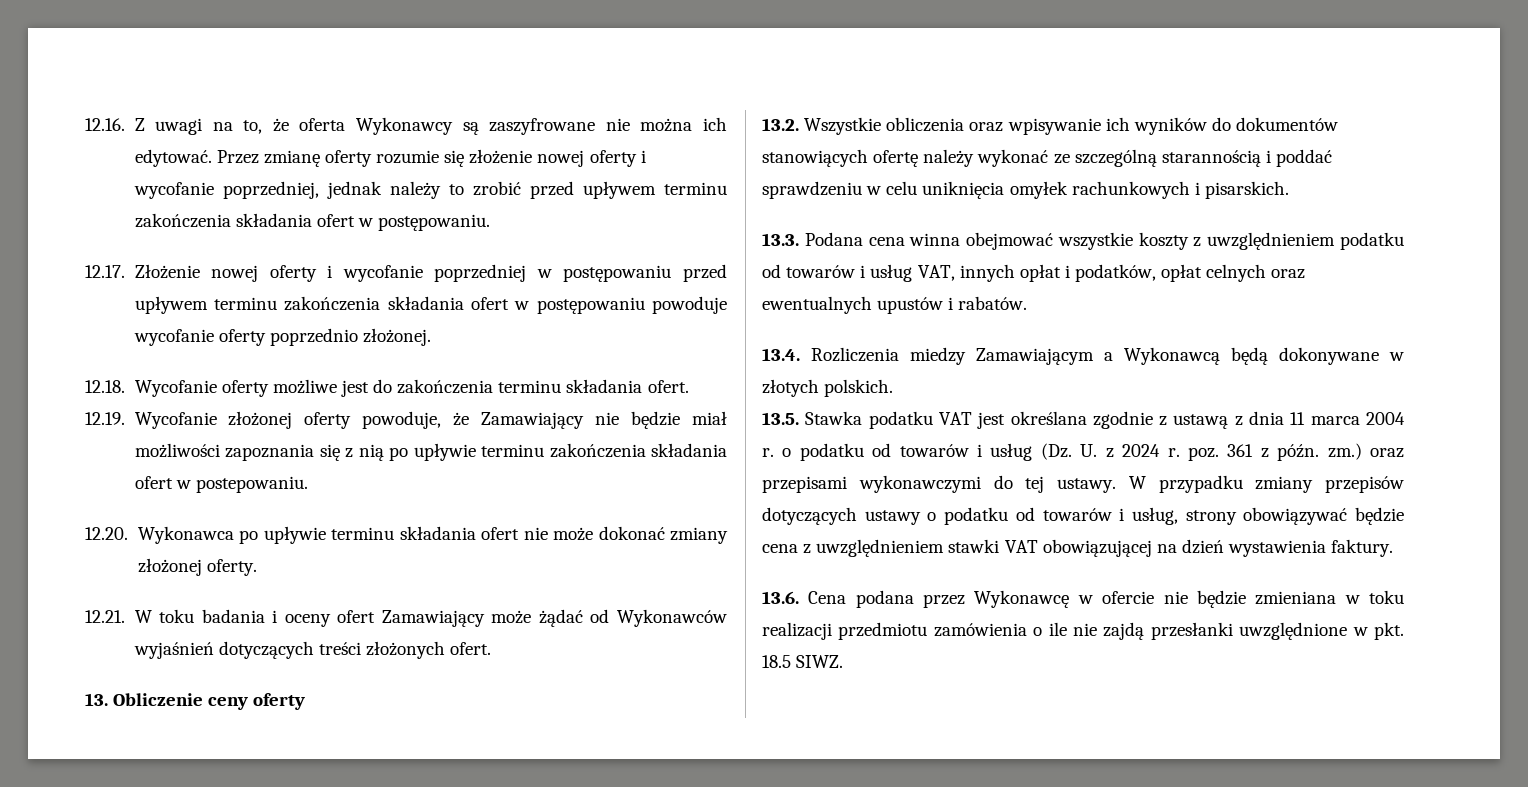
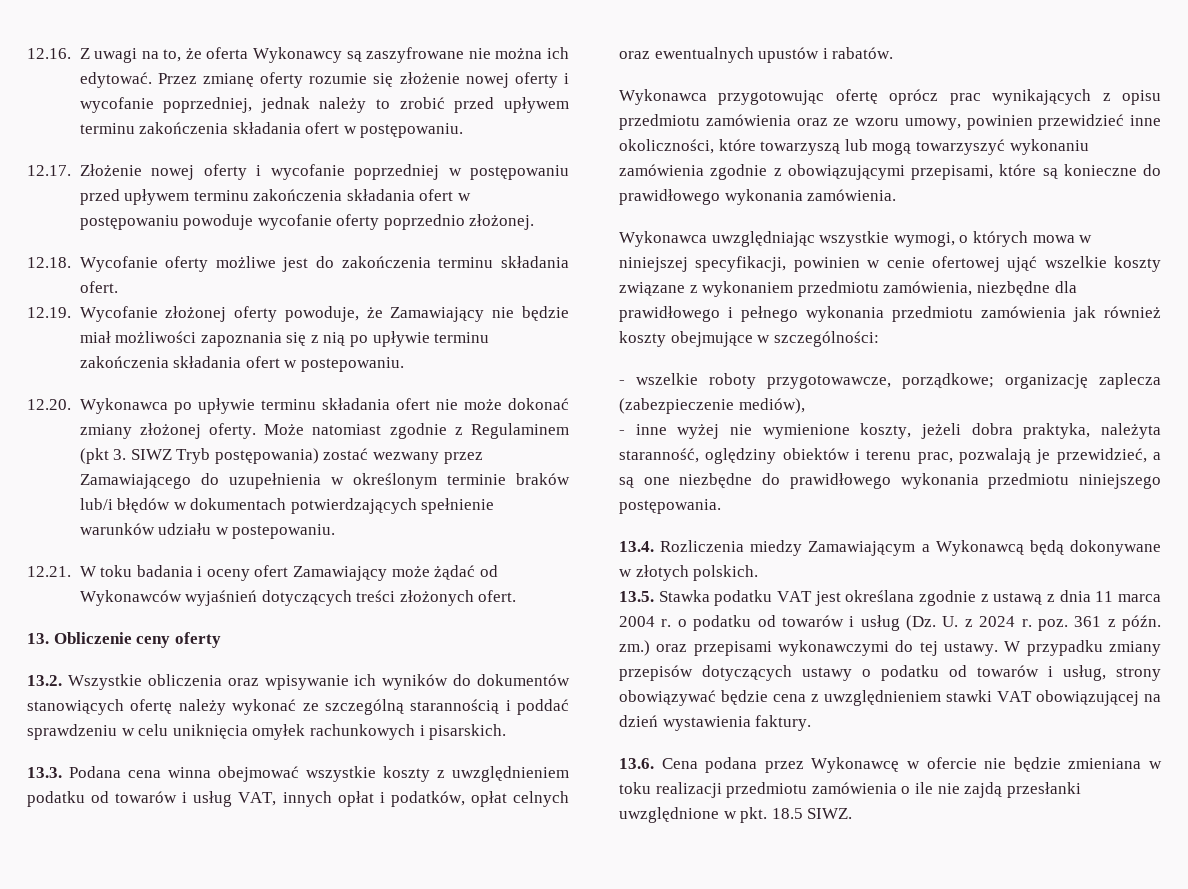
+ Może natomiast zgodnie z Regulaminem (pkt 3. SIWZ Tryb postępowania) zostać wezwany przez Zamawiającego do uzupełnienia w określonym terminie braków lub/i błędów w dokumentach potwierdzających spełnienie warunków udziału w postepowaniu.
+ Wykonawca przygotowując ofertę oprócz prac wynikających z opisu przedmiotu zamówienia oraz ze wzoru umowy, powinien przewidzieć inne okoliczności, które towarzyszą lub mogą towarzyszyć wykonaniu zamówienia zgodnie z obowiązującymi przepisami, które są konieczne do prawidłowego wykonania zamówienia.
+ Wykonawca uwzględniając wszystkie wymogi, o których mowa w niniejszej specyfikacji, powinien w cenie ofertowej ująć wszelkie koszty związane z wykonaniem przedmiotu zamówienia, niezbędne dla prawidłowego i pełnego wykonania przedmiotu zamówienia jak również koszty obejmujące w szczególności:
+ - wszelkie roboty przygotowawcze, porządkowe; organizację zaplecza (zabezpieczenie mediów),
+ - inne wyżej nie wymienione koszty, jeżeli dobra praktyka, należyta staranność, oględziny obiektów i terenu prac, pozwalają je przewidzieć, a są one niezbędne do prawidłowego wykonania przedmiotu niniejszego postępowania.

